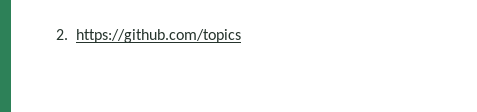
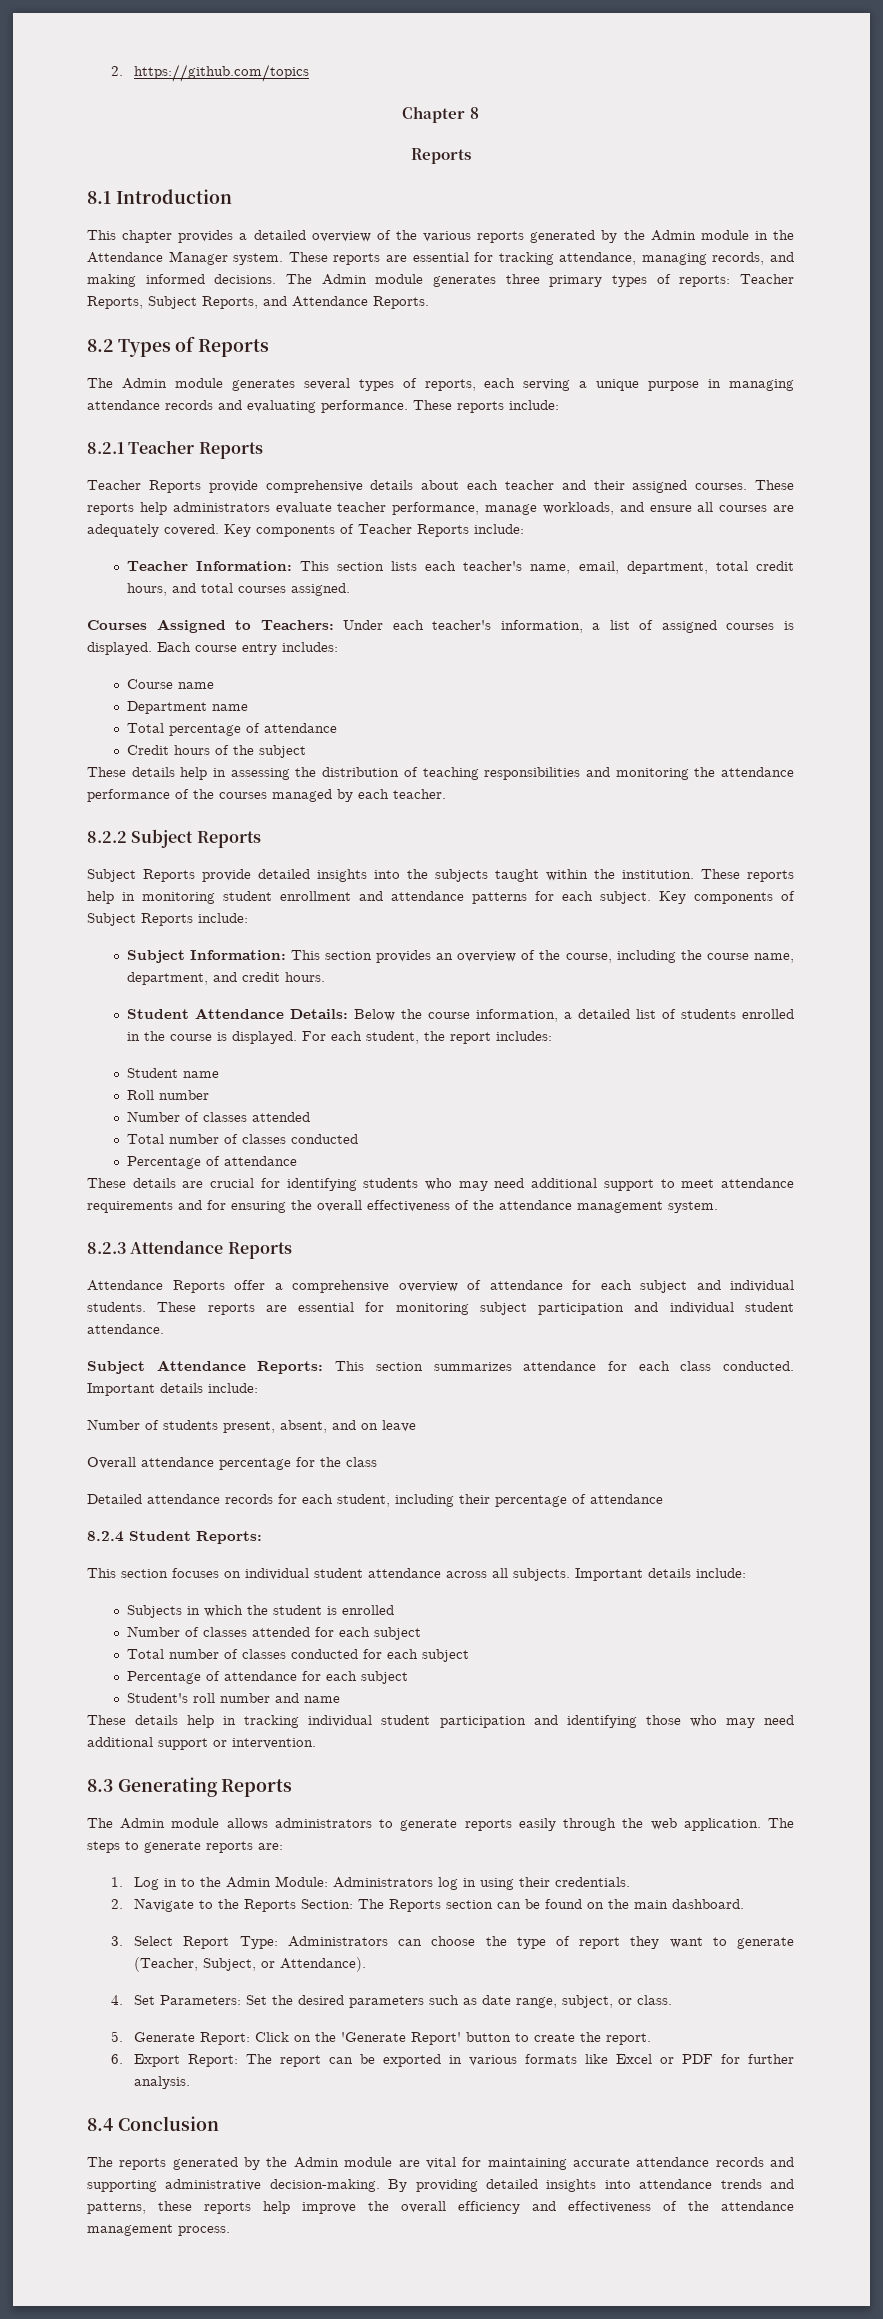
+ Chapter 8
+ Reports
+ 8.1 Introduction
+ This chapter provides a detailed overview of the various reports generated by the Admin module in the Attendance Manager system. These reports are essential for tracking attendance, managing records, and making informed decisions. The Admin module generates three primary types of reports: Teacher Reports, Subject Reports, and Attendance Reports.
+ 8.2 Types of Reports
+ The Admin module generates several types of reports, each serving a unique purpose in managing attendance records and evaluating performance. These reports include:
+ 8.2.1 Teacher Reports
+ Teacher Reports provide comprehensive details about each teacher and their assigned courses. These reports help administrators evaluate teacher performance, manage workloads, and ensure all courses are adequately covered. Key components of Teacher Reports include:
+ Teacher Information: This section lists each teacher's name, email, department, total credit hours, and total courses assigned.
+ Courses Assigned to Teachers: Under each teacher's information, a list of assigned courses is displayed. Each course entry includes:
+ Course name
+ Department name
+ Total percentage of attendance
+ Credit hours of the subject
+ These details help in assessing the distribution of teaching responsibilities and monitoring the attendance performance of the courses managed by each teacher.
+ 8.2.2 Subject Reports
+ Subject Reports provide detailed insights into the subjects taught within the institution. These reports help in monitoring student enrollment and attendance patterns for each subject. Key components of Subject Reports include:
+ Subject Information: This section provides an overview of the course, including the course name, department, and credit hours.
+ Student Attendance Details: Below the course information, a detailed list of students enrolled in the course is displayed. For each student, the report includes:
+ Student name
+ Roll number
+ Number of classes attended
+ Total number of classes conducted
+ Percentage of attendance
+ These details are crucial for identifying students who may need additional support to meet attendance requirements and for ensuring the overall effectiveness of the attendance management system.
+ 8.2.3 Attendance Reports
+ Attendance Reports offer a comprehensive overview of attendance for each subject and individual students. These reports are essential for monitoring subject participation and individual student attendance.
+ Subject Attendance Reports: This section summarizes attendance for each class conducted. Important details include:
+ Number of students present, absent, and on leave
+ Overall attendance percentage for the class
+ Detailed attendance records for each student, including their percentage of attendance
+ 8.2.4 Student Reports:
+ This section focuses on individual student attendance across all subjects. Important details include:
+ Subjects in which the student is enrolled
+ Number of classes attended for each subject
+ Total number of classes conducted for each subject
+ Percentage of attendance for each subject
+ Student's roll number and name
+ These details help in tracking individual student participation and identifying those who may need additional support or intervention.
+ 8.3 Generating Reports
+ The Admin module allows administrators to generate reports easily through the web application. The steps to generate reports are:
+ 1. Log in to the Admin Module: Administrators log in using their credentials.
+ 2. Navigate to the Reports Section: The Reports section can be found on the main dashboard.
+ 3. Select Report Type: Administrators can choose the type of report they want to generate (Teacher, Subject, or Attendance).
+ 4. Set Parameters: Set the desired parameters such as date range, subject, or class.
+ 5. Generate Report: Click on the 'Generate Report' button to create the report.
+ 6. Export Report: The report can be exported in various formats like Excel or PDF for further analysis.
+ 8.4 Conclusion
+ The reports generated by the Admin module are vital for maintaining accurate attendance records and supporting administrative decision-making. By providing detailed insights into attendance trends and patterns, these reports help improve the overall efficiency and effectiveness of the attendance management process.

